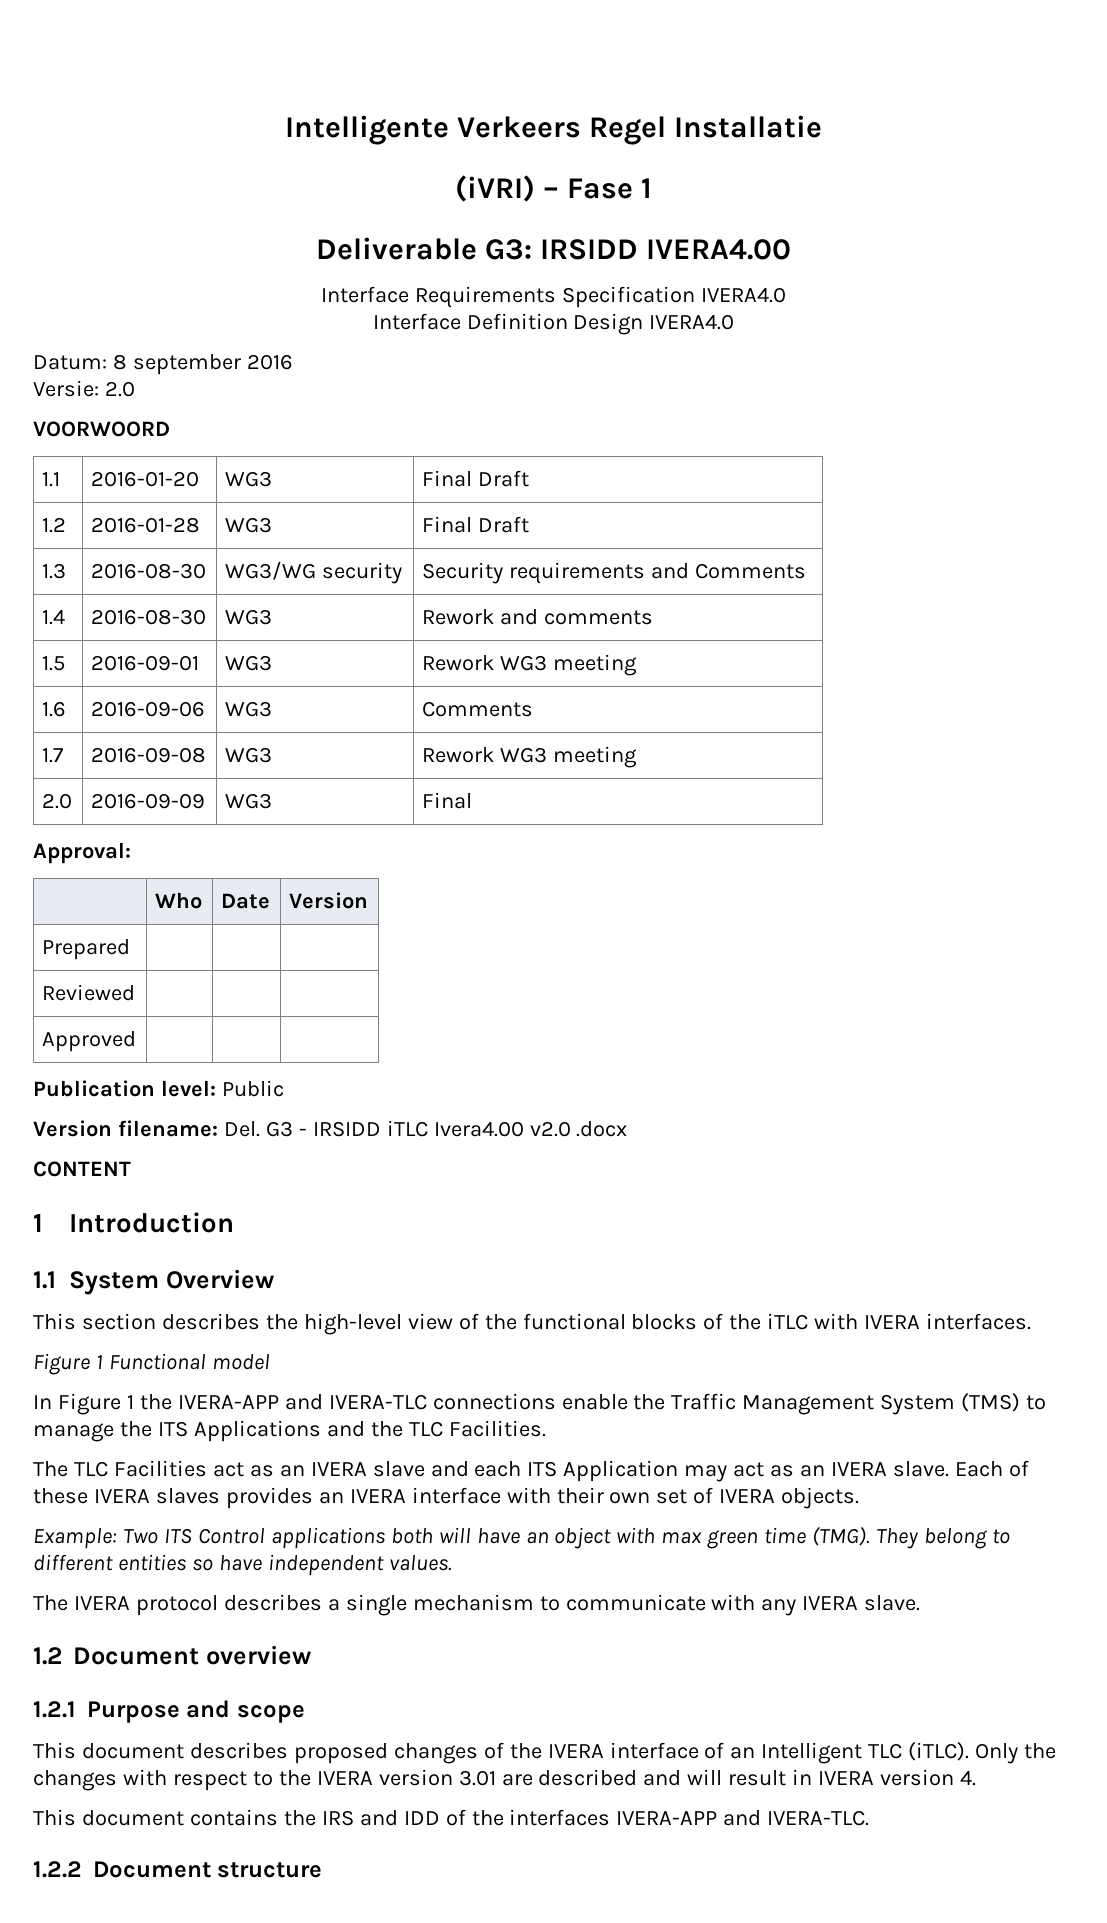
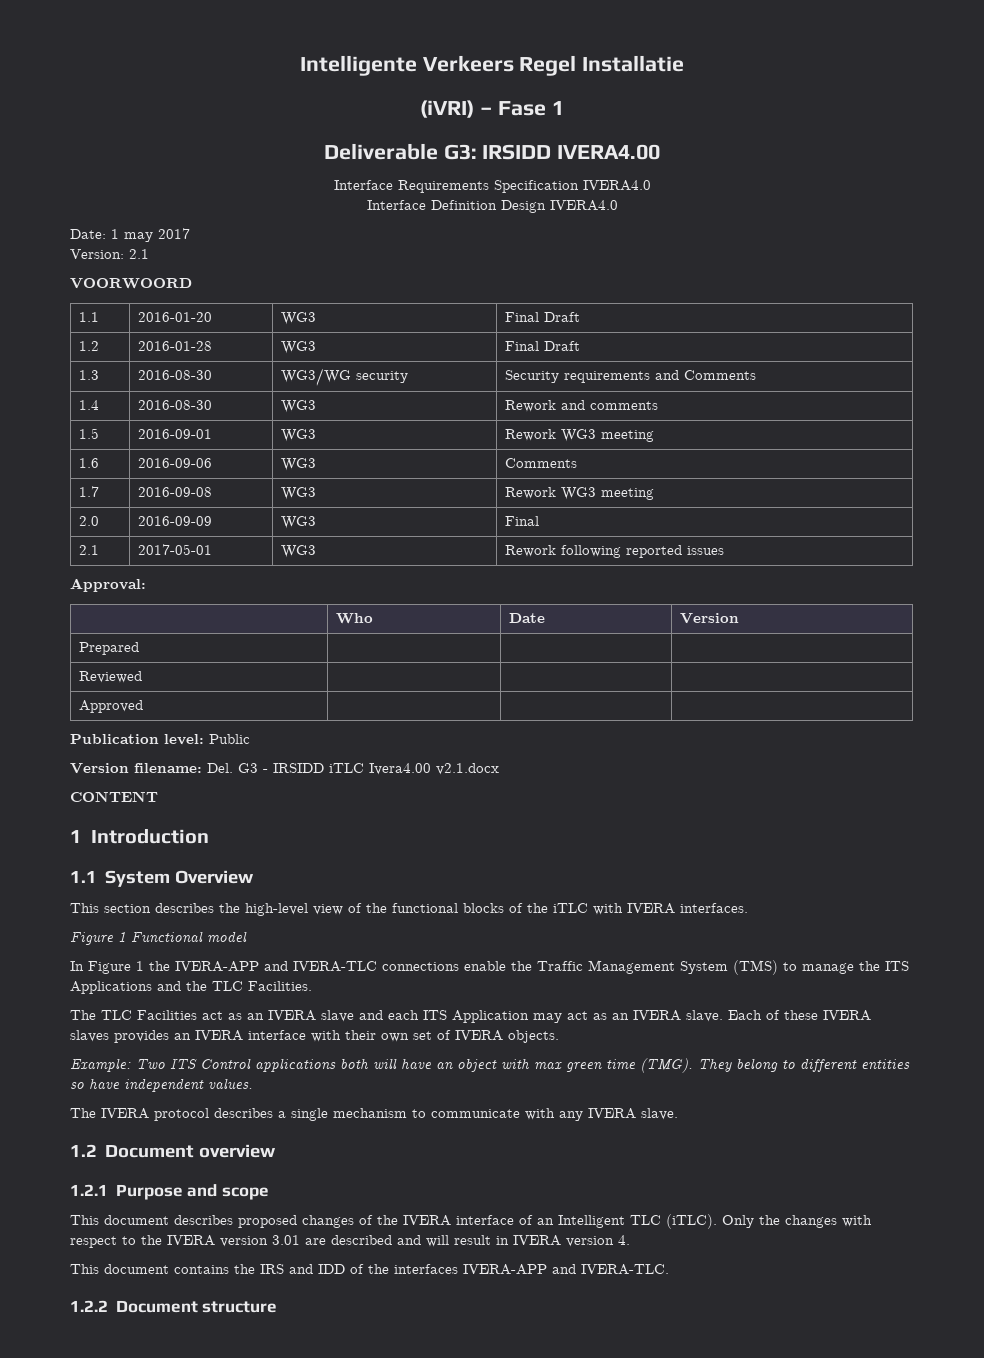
- Datum: 8 september 2016
- Versie: 2.0
+ Date: 1 may 2017
+ Version: 2.1
+ 2.1 | 2017-05-01 | WG3 | Rework following reported issues
- Version filename: Del. G3 - IRSIDD iTLC Ivera4.00 v2.0 .docx
+ Version filename: Del. G3 - IRSIDD iTLC Ivera4.00 v2.1.docx

